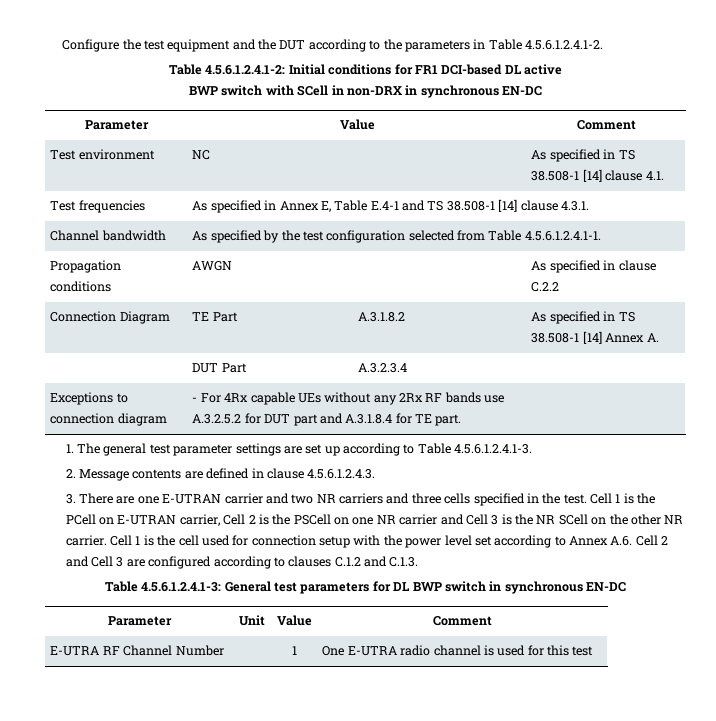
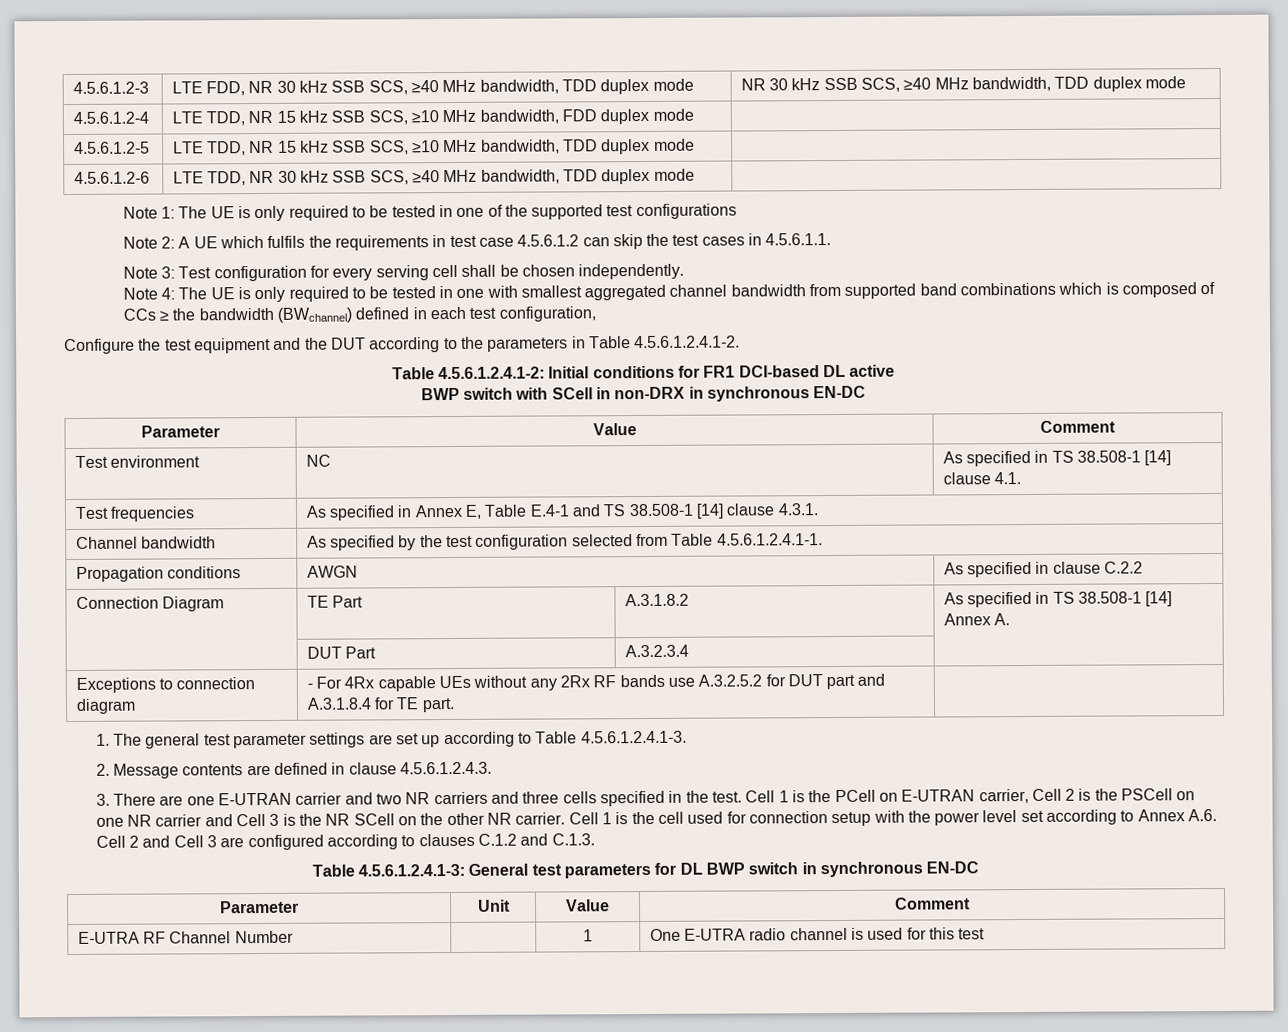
+ 4.5.6.1.2-3 | LTE FDD, NR 30 kHz SSB SCS, ≥40 MHz bandwidth, TDD duplex mode | NR 30 kHz SSB SCS, ≥40 MHz bandwidth, TDD duplex mode
+ 4.5.6.1.2-4 | LTE TDD, NR 15 kHz SSB SCS, ≥10 MHz bandwidth, FDD duplex mode |
+ 4.5.6.1.2-5 | LTE TDD, NR 15 kHz SSB SCS, ≥10 MHz bandwidth, TDD duplex mode |
+ 4.5.6.1.2-6 | LTE TDD, NR 30 kHz SSB SCS, ≥40 MHz bandwidth, TDD duplex mode |
+ Note 1: The UE is only required to be tested in one of the supported test configurations
+ Note 2: A UE which fulfils the requirements in test case 4.5.6.1.2 can skip the test cases in 4.5.6.1.1.
+ Note 3: Test configuration for every serving cell shall be chosen independently.
+ Note 4: The UE is only required to be tested in one with smallest aggregated channel bandwidth from supported band combinations which is composed of CCs ≥ the bandwidth (BWchannel) defined in each test configuration,

